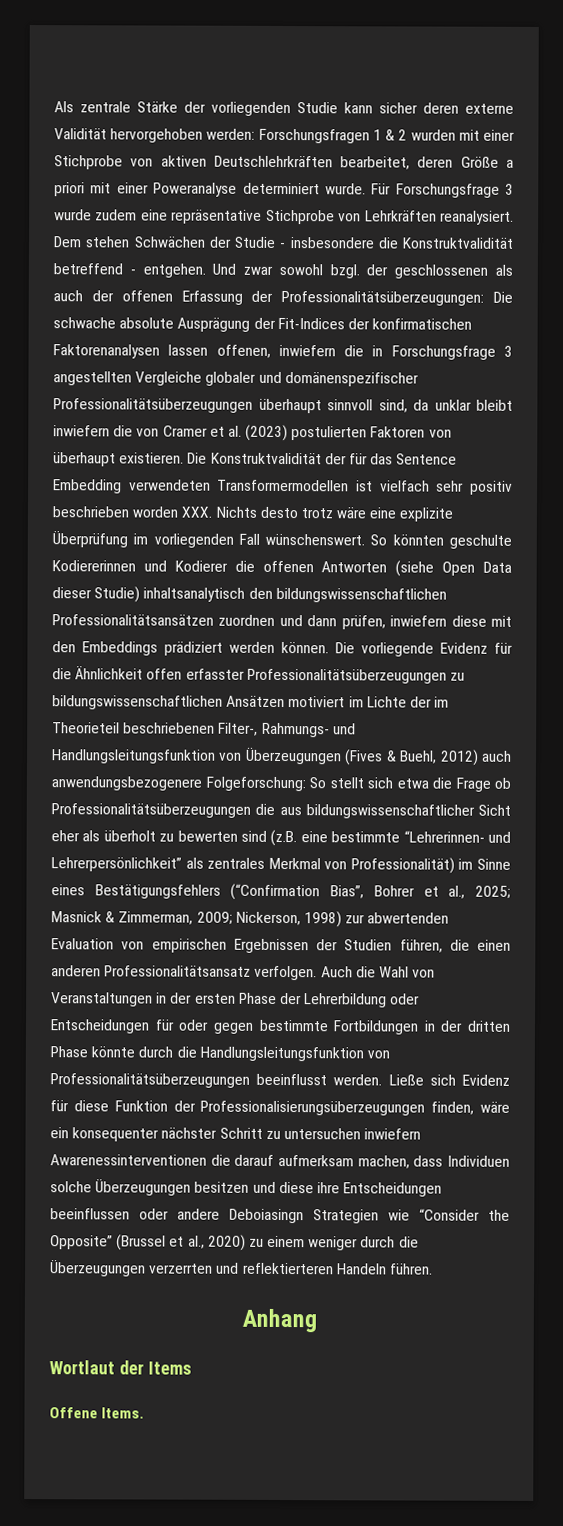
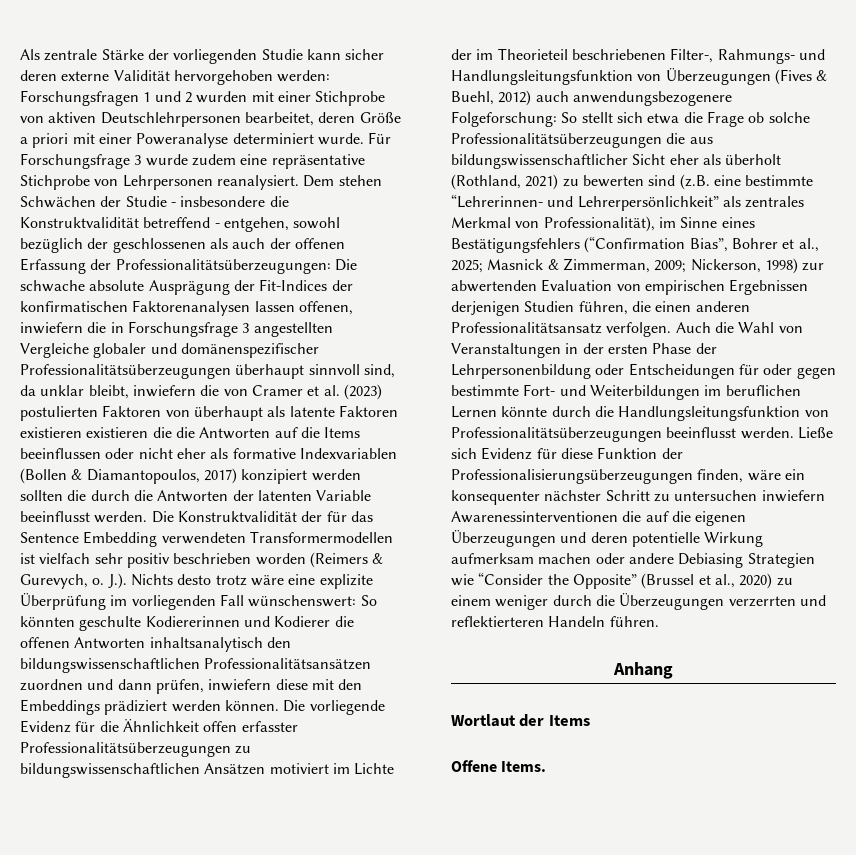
- Als zentrale Stärke der vorliegenden Studie kann sicher deren externe Validität hervorgehoben werden: Forschungsfragen 1 & 2 wurden mit einer Stichprobe von aktiven Deutschlehrkräften bearbeitet, deren Größe a priori mit einer Poweranalyse determiniert wurde.
+ Als zentrale Stärke der vorliegenden Studie kann sicher deren externe Validität hervorgehoben werden: Forschungsfragen 1 und 2 wurden mit einer Stichprobe von aktiven Deutschlehrpersonen bearbeitet, deren Größe a priori mit einer Poweranalyse determiniert wurde.
- Für Forschungsfrage 3 wurde zudem eine repräsentative Stichprobe von Lehrkräften reanalysiert.
+ Für Forschungsfrage 3 wurde zudem eine repräsentative Stichprobe von Lehrpersonen reanalysiert.
- Dem stehen Schwächen der Studie - insbesondere die Konstruktvalidität betreffend - entgehen. Und zwar sowohl bzgl. der geschlossenen als auch der offenen Erfassung der Professionalitätsüberzeugungen: Die schwache absolute Ausprägung der Fit-Indices der konfirmatischen Faktorenanalysen lassen offenen, inwiefern die in Forschungsfrage 3 angestellten Vergleiche globaler und domänenspezifischer Professionalitätsüberzeugungen überhaupt sinnvoll sind, da unklar bleibt inwiefern die von Cramer et al. (2023) postulierten Faktoren von überhaupt existieren.
+ Dem stehen Schwächen der Studie - insbesondere die Konstruktvalidität betreffend - entgehen, sowohl bezüglich der geschlossenen als auch der offenen Erfassung der Professionalitätsüberzeugungen: Die schwache absolute Ausprägung der Fit-Indices der konfirmatischen Faktorenanalysen lassen offenen, inwiefern die in Forschungsfrage 3 angestellten Vergleiche globaler und domänenspezifischer Professionalitätsüberzeugungen überhaupt sinnvoll sind, da unklar bleibt, inwiefern die von Cramer et al. (2023) postulierten Faktoren von überhaupt als latente Faktoren existieren existieren die die Antworten auf die Items beeinflussen oder nicht eher als formative Indexvariablen (Bollen & Diamantopoulos, 2017) konzipiert werden sollten die durch die Antworten der latenten Variable beeinflusst werden.
- Die Konstruktvalidität der für das Sentence Embedding verwendeten Transformermodellen ist vielfach sehr positiv beschrieben worden XXX. Nichts desto trotz wäre eine explizite Überprüfung im vorliegenden Fall wünschenswert. So könnten geschulte Kodiererinnen und Kodierer die offenen Antworten (siehe Open Data dieser Studie) inhaltsanalytisch den bildungswissenschaftlichen Professionalitätsansätzen zuordnen und dann prüfen, inwiefern diese mit den Embeddings prädiziert werden können.
+ Die Konstruktvalidität der für das Sentence Embedding verwendeten Transformermodellen ist vielfach sehr positiv beschrieben worden (Reimers & Gurevych, o. J.). Nichts desto trotz wäre eine explizite Überprüfung im vorliegenden Fall wünschenswert: So könnten geschulte Kodiererinnen und Kodierer die offenen Antworten inhaltsanalytisch den bildungswissenschaftlichen Professionalitätsansätzen zuordnen und dann prüfen, inwiefern diese mit den Embeddings prädiziert werden können.
- So stellt sich etwa die Frage ob Professionalitätsüberzeugungen die aus bildungswissenschaftlicher Sicht eher als überholt zu bewerten sind (z.B. eine bestimmte “Lehrerinnen- und Lehrerpersönlichkeit” als zentrales Merkmal von Professionalität) im Sinne eines Bestätigungsfehlers (“Confirmation Bias”, Bohrer et al., 2025;
+ So stellt sich etwa die Frage ob solche Professionalitätsüberzeugungen die aus bildungswissenschaftlicher Sicht eher als überholt (Rothland, 2021) zu bewerten sind (z.B. eine bestimmte “Lehrerinnen- und Lehrerpersönlichkeit” als zentrales Merkmal von Professionalität), im Sinne eines Bestätigungsfehlers (“Confirmation Bias”, Bohrer et al., 2025;
- Nickerson, 1998) zur abwertenden Evaluation von empirischen Ergebnissen der Studien führen, die einen anderen Professionalitätsansatz verfolgen.
+ Nickerson, 1998) zur abwertenden Evaluation von empirischen Ergebnissen derjenigen Studien führen, die einen anderen Professionalitätsansatz verfolgen.
- Auch die Wahl von Veranstaltungen in der ersten Phase der Lehrerbildung oder Entscheidungen für oder gegen bestimmte Fortbildungen in der dritten Phase könnte durch die Handlungsleitungsfunktion von Professionalitätsüberzeugungen beeinflusst werden.
+ Auch die Wahl von Veranstaltungen in der ersten Phase der Lehrpersonenbildung oder Entscheidungen für oder gegen bestimmte Fort- und Weiterbildungen im beruflichen Lernen könnte durch die Handlungsleitungsfunktion von Professionalitätsüberzeugungen beeinflusst werden.
- Ließe sich Evidenz für diese Funktion der Professionalisierungsüberzeugungen finden, wäre ein konsequenter nächster Schritt zu untersuchen inwiefern Awarenessinterventionen die darauf aufmerksam machen, dass Individuen solche Überzeugungen besitzen und diese ihre Entscheidungen beeinflussen oder andere Deboiasingn Strategien wie “Consider the Opposite” (Brussel et al., 2020) zu einem weniger durch die Überzeugungen verzerrten und reflektierteren Handeln führen.
+ Ließe sich Evidenz für diese Funktion der Professionalisierungsüberzeugungen finden, wäre ein konsequenter nächster Schritt zu untersuchen inwiefern Awarenessinterventionen die auf die eigenen Überzeugungen und deren potentielle Wirkung aufmerksam machen oder andere Debiasing Strategien wie “Consider the Opposite” (Brussel et al., 2020) zu einem weniger durch die Überzeugungen verzerrten und reflektierteren Handeln führen.

